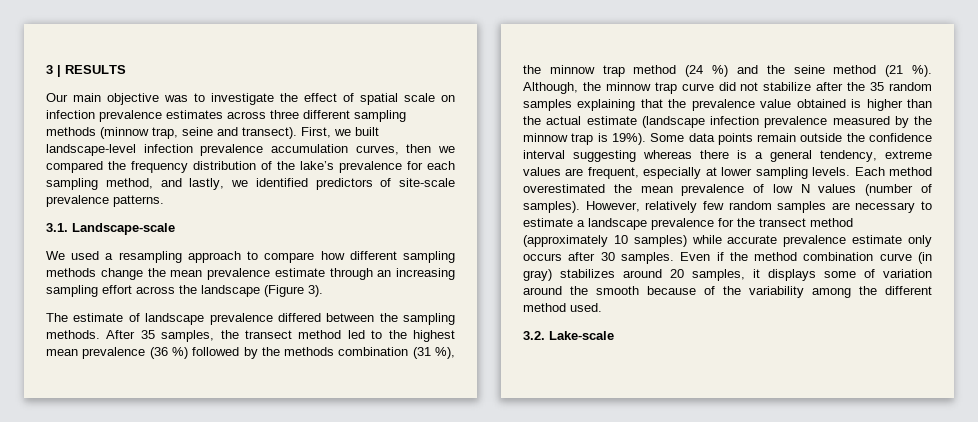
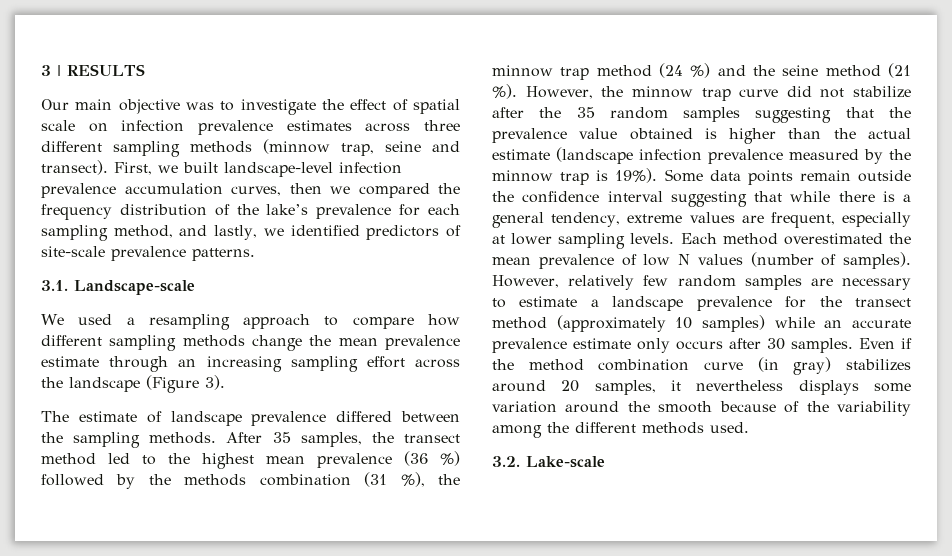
- Although, the minnow trap curve did not stabilize after the 35 random samples explaining that the prevalence value obtained is higher than the actual estimate (landscape infection prevalence measured by the minnow trap is 19%).
+ However, the minnow trap curve did not stabilize after the 35 random samples suggesting that the prevalence value obtained is higher than the actual estimate (landscape infection prevalence measured by the minnow trap is 19%).
- Some data points remain outside the confidence interval suggesting whereas there is a general tendency, extreme values are frequent, especially at lower sampling levels.
+ Some data points remain outside the confidence interval suggesting that while there is a general tendency, extreme values are frequent, especially at lower sampling levels.
- However, relatively few random samples are necessary to estimate a landscape prevalence for the transect method (approximately 10 samples) while accurate prevalence estimate only occurs after 30 samples.
+ However, relatively few random samples are necessary to estimate a landscape prevalence for the transect method (approximately 10 samples) while an accurate prevalence estimate only occurs after 30 samples.
- Even if the method combination curve (in gray) stabilizes around 20 samples, it displays some of variation around the smooth because of the variability among the different method used.
+ Even if the method combination curve (in gray) stabilizes around 20 samples, it nevertheless displays some variation around the smooth because of the variability among the different methods used.

